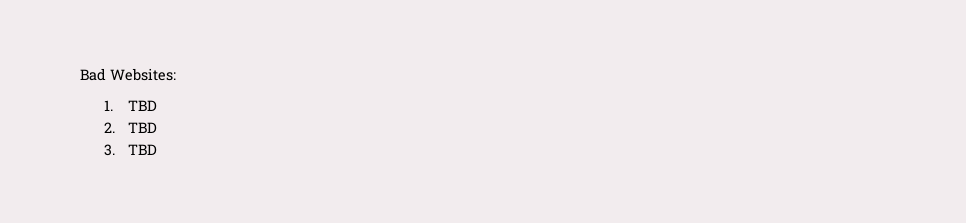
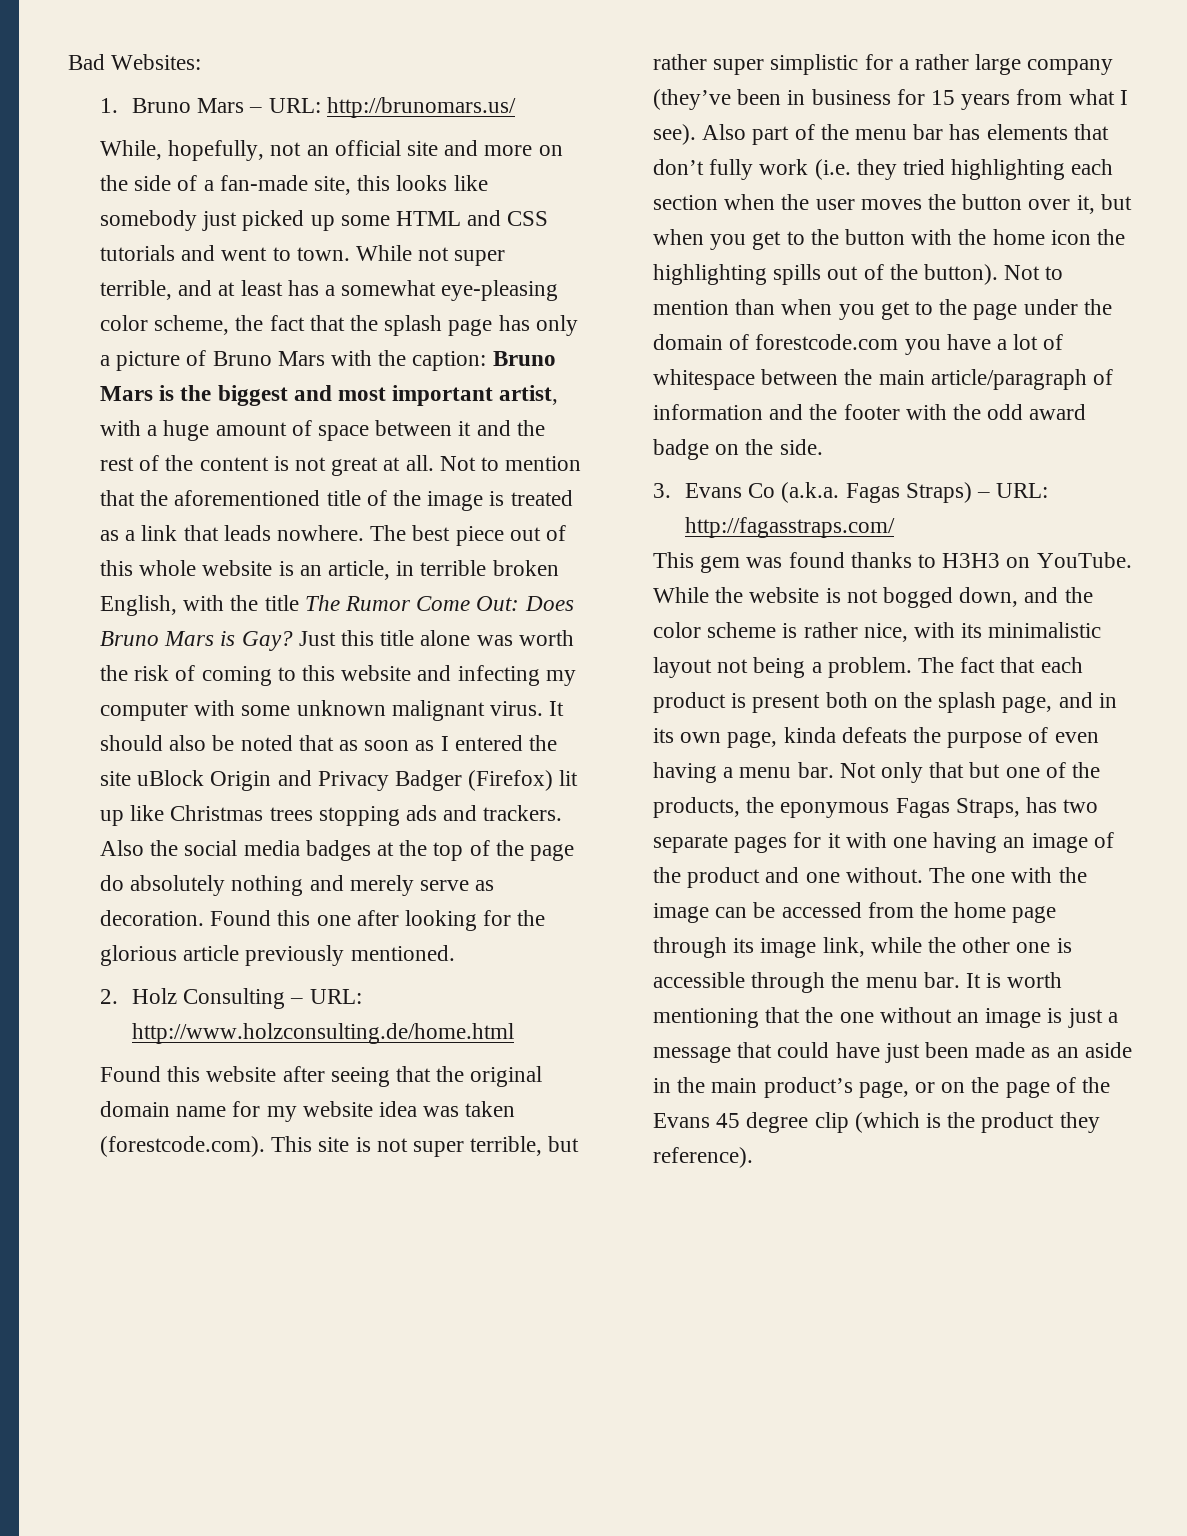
- 1. TBD
- 2. TBD
- 3. TBD
+ 1. Bruno Mars – URL: http://brunomars.us/
+ While, hopefully, not an official site and more on the side of a fan-made site, this looks like somebody just picked up some HTML and CSS tutorials and went to town. While not super terrible, and at least has a somewhat eye-pleasing color scheme, the fact that the splash page has only a picture of Bruno Mars with the caption: Bruno Mars is the biggest and most important artist, with a huge amount of space between it and the rest of the content is not great at all. Not to mention that the aforementioned title of the image is treated as a link that leads nowhere. The best piece out of this whole website is an article, in terrible broken English, with the title The Rumor Come Out: Does Bruno Mars is Gay? Just this title alone was worth the risk of coming to this website and infecting my computer with some unknown malignant virus. It should also be noted that as soon as I entered the site uBlock Origin and Privacy Badger (Firefox) lit up like Christmas trees stopping ads and trackers. Also the social media badges at the top of the page do absolutely nothing and merely serve as decoration. Found this one after looking for the glorious article previously mentioned.
+ 2. Holz Consulting – URL: http://www.holzconsulting.de/home.html
+ Found this website after seeing that the original domain name for my website idea was taken (forestcode.com). This site is not super terrible, but rather super simplistic for a rather large company (they’ve been in business for 15 years from what I see). Also part of the menu bar has elements that don’t fully work (i.e. they tried highlighting each section when the user moves the button over it, but when you get to the button with the home icon the highlighting spills out of the button). Not to mention than when you get to the page under the domain of forestcode.com you have a lot of whitespace between the main article/paragraph of information and the footer with the odd award badge on the side.
+ 3. Evans Co (a.k.a. Fagas Straps) – URL: http://fagasstraps.com/
+ This gem was found thanks to H3H3 on YouTube. While the website is not bogged down, and the color scheme is rather nice, with its minimalistic layout not being a problem. The fact that each product is present both on the splash page, and in its own page, kinda defeats the purpose of even having a menu bar. Not only that but one of the products, the eponymous Fagas Straps, has two separate pages for it with one having an image of the product and one without. The one with the image can be accessed from the home page through its image link, while the other one is accessible through the menu bar. It is worth mentioning that the one without an image is just a message that could have just been made as an aside in the main product’s page, or on the page of the Evans 45 degree clip (which is the product they reference).

